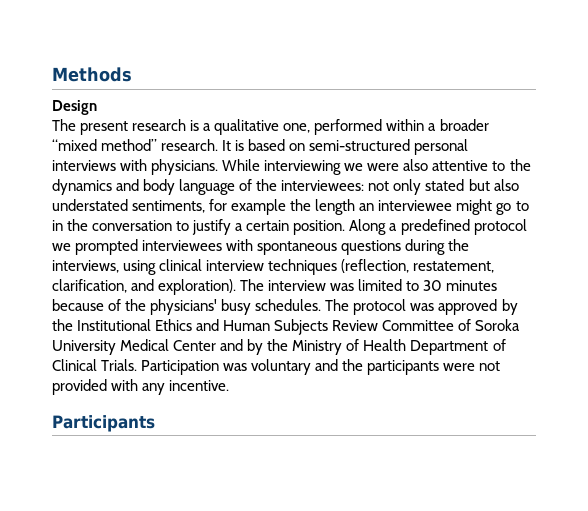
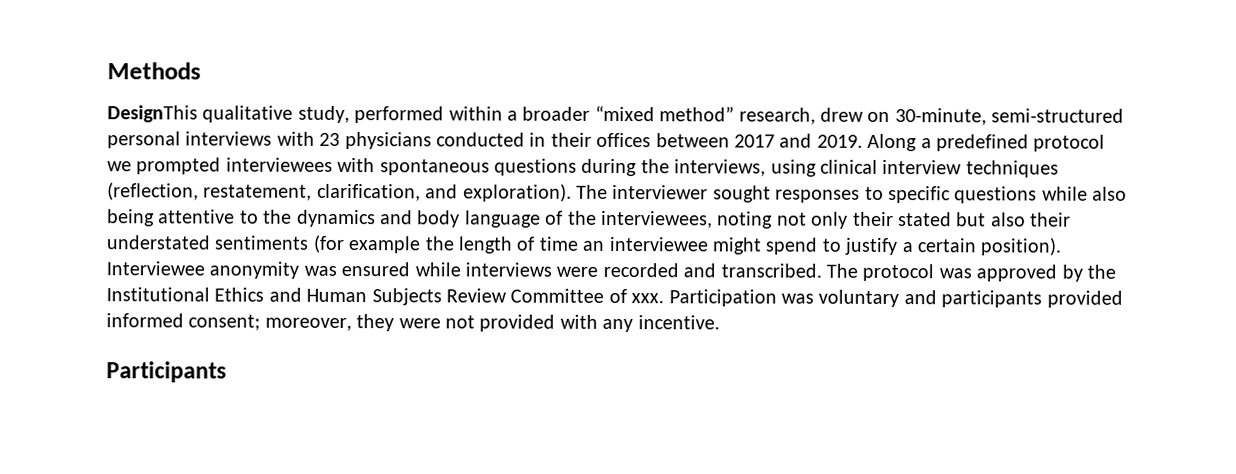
- Design
- The present research is a qualitative one, performed within a broader “mixed method” research. It is based on semi-structured personal interviews with physicians. While interviewing we were also attentive to the dynamics and body language of the interviewees: not only stated but also understated sentiments, for example the length an interviewee might go to in the conversation to justify a certain position.
+ DesignThis qualitative study, performed within a broader “mixed method” research, drew on 30-minute, semi-structured personal interviews with 23 physicians conducted in their offices between 2017 and 2019.
- The interview was limited to 30 minutes because of the physicians' busy schedules.
+ The interviewer sought responses to specific questions while also being attentive to the dynamics and body language of the interviewees, noting not only their stated but also their understated sentiments (for example the length of time an interviewee might spend to justify a certain position). Interviewee anonymity was ensured while interviews were recorded and transcribed.
- The protocol was approved by the Institutional Ethics and Human Subjects Review Committee of Soroka University Medical Center and by the Ministry of Health Department of Clinical Trials. Participation was voluntary and the participants were not provided with any incentive.
+ The protocol was approved by the Institutional Ethics and Human Subjects Review Committee of xxx. Participation was voluntary and participants provided informed consent; moreover, they were not provided with any incentive.

